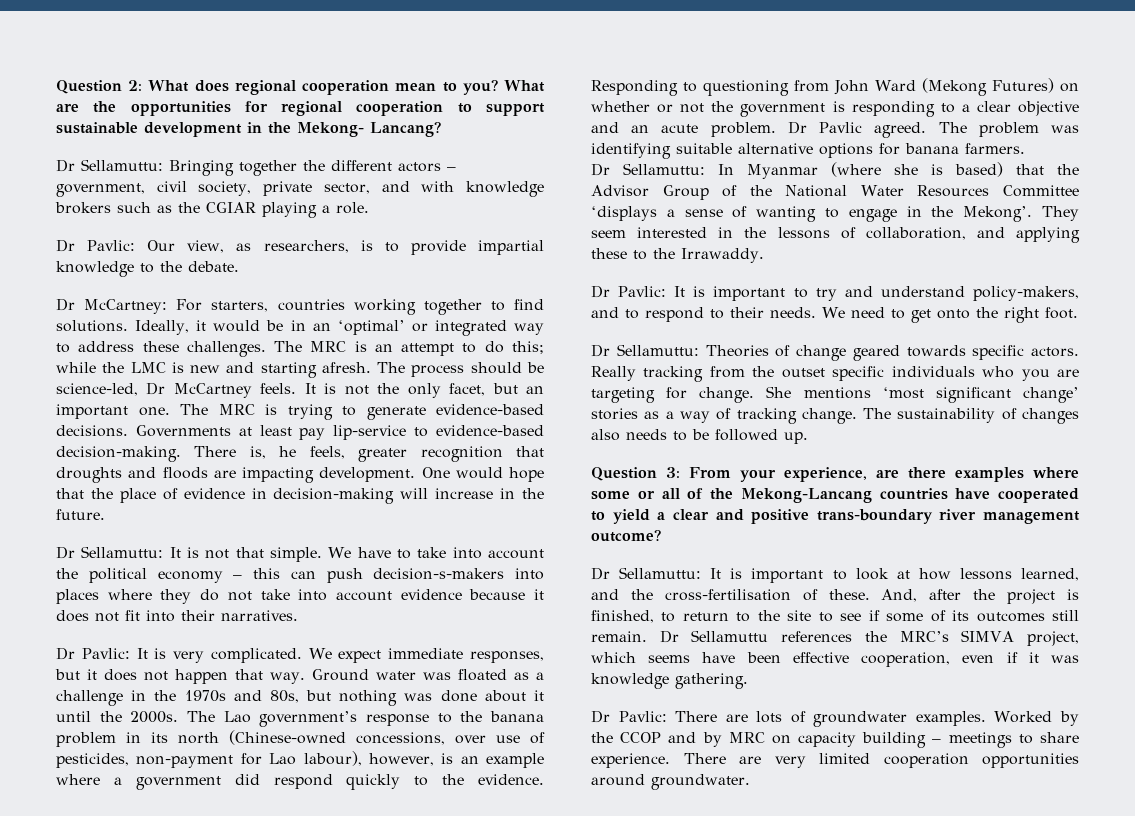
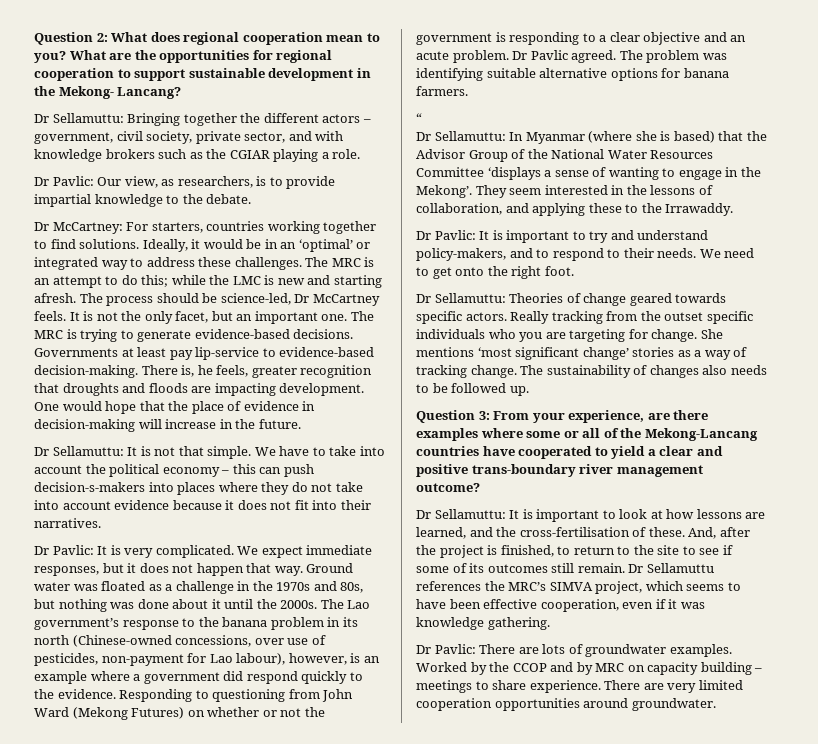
+ “
- Dr Sellamuttu: It is important to look at how lessons learned, and the cross-fertilisation of these.
+ Dr Sellamuttu: It is important to look at how lessons are learned, and the cross-fertilisation of these.
- Dr Sellamuttu references the MRC’s SIMVA project, which seems have been effective cooperation, even if it was knowledge gathering.
+ Dr Sellamuttu references the MRC’s SIMVA project, which seems to have been effective cooperation, even if it was knowledge gathering.

